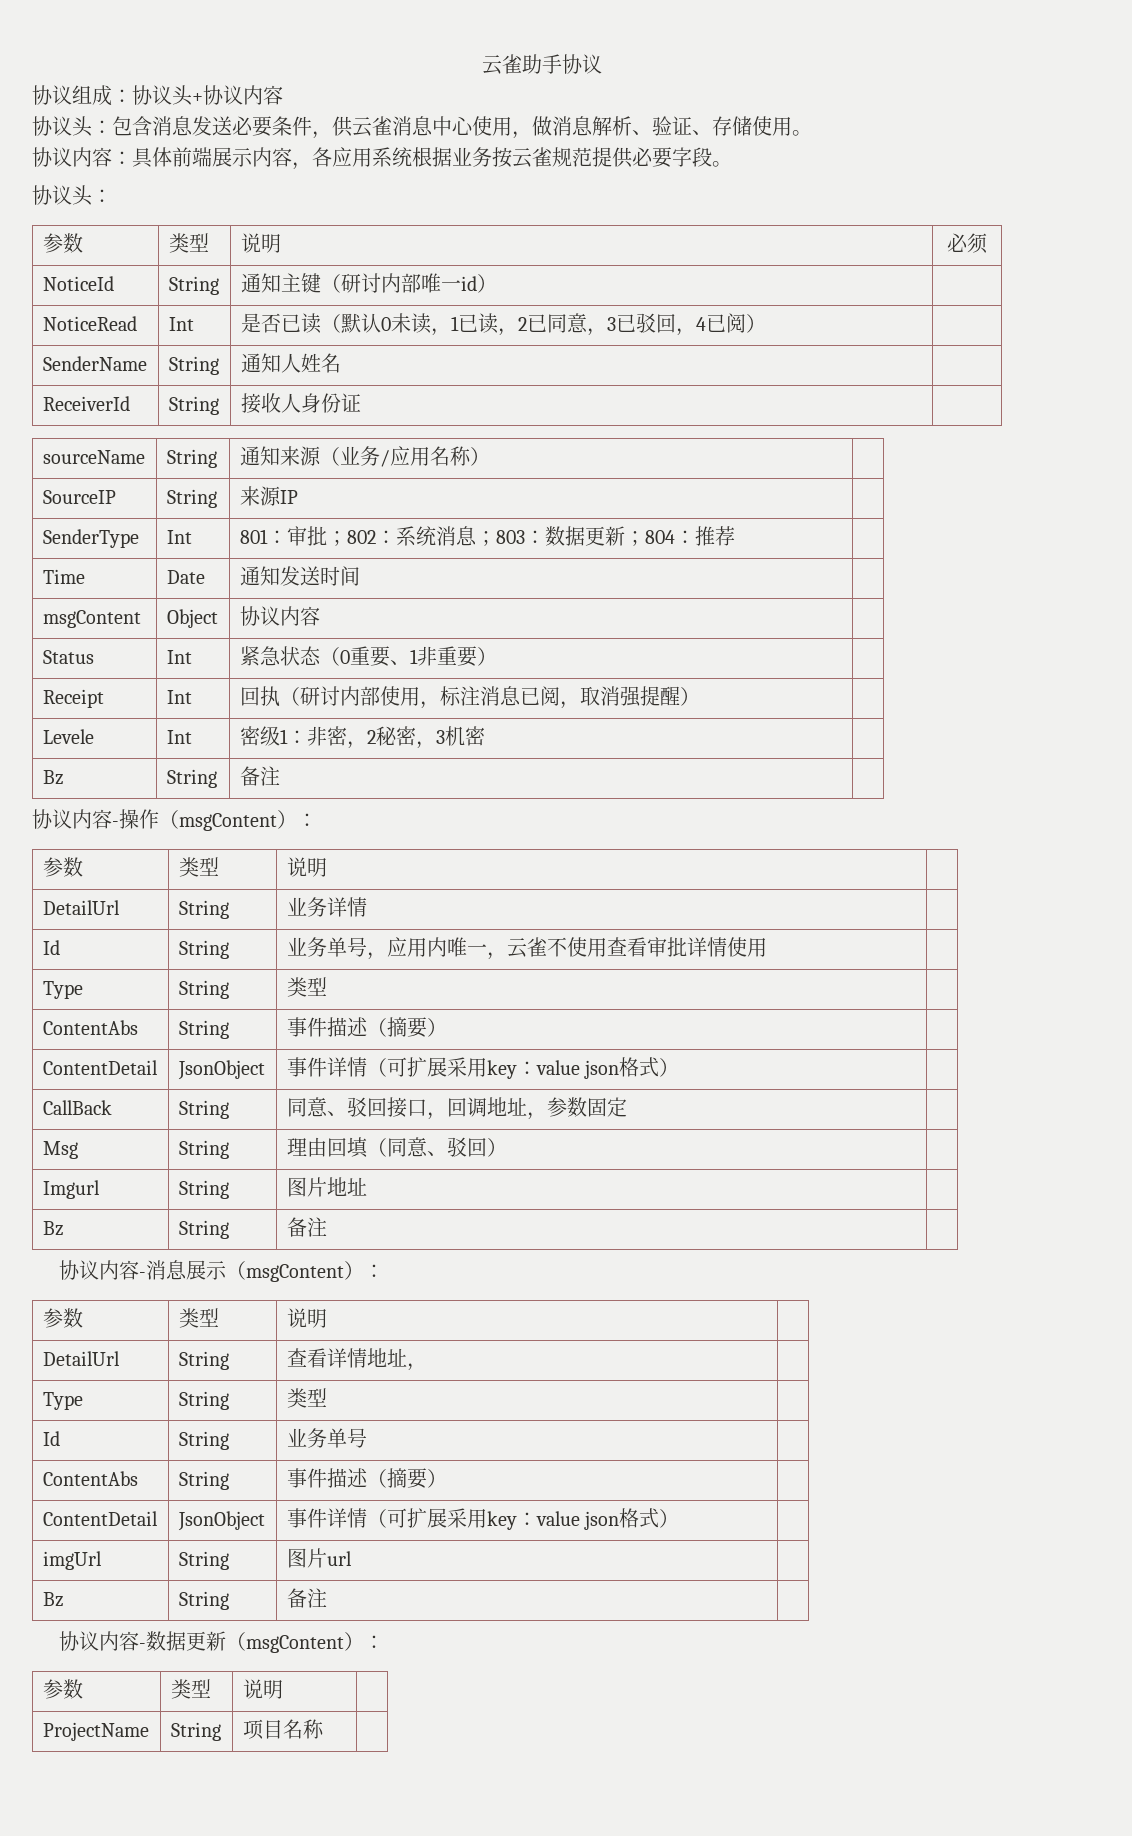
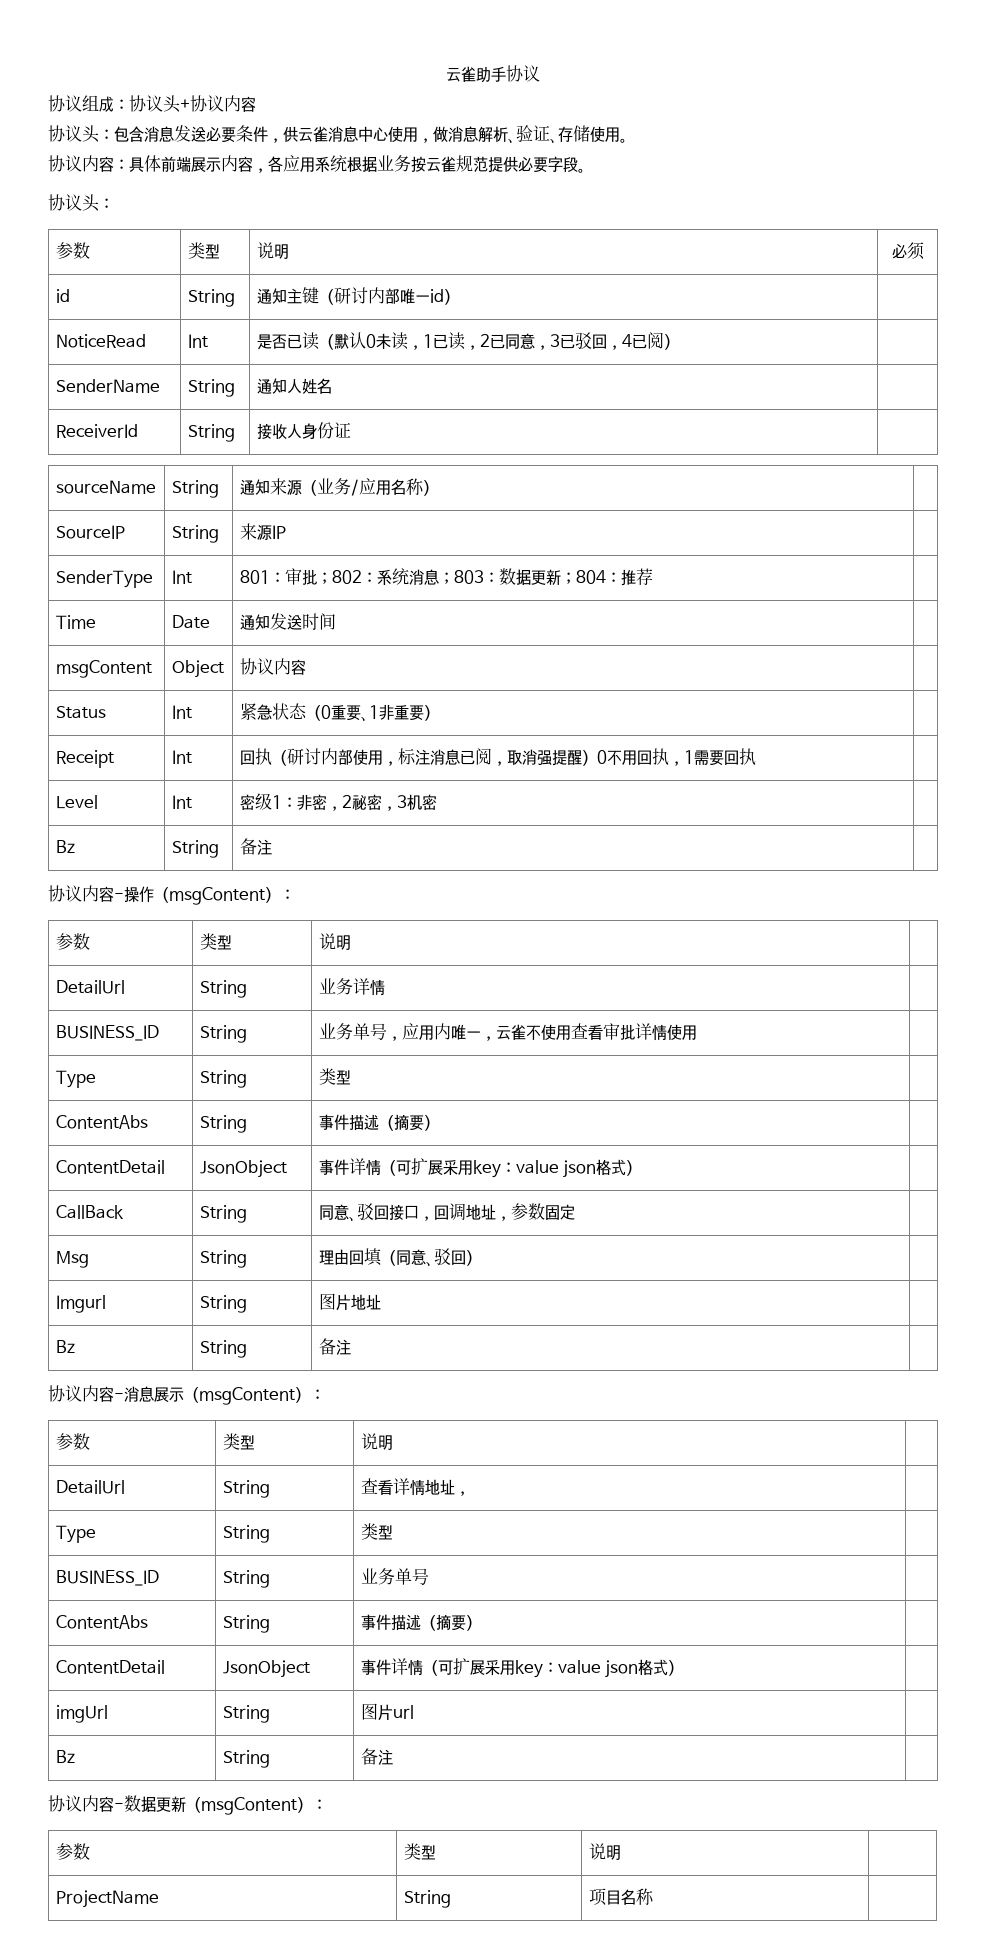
- NoticeId | String | 通知主键（研讨内部唯一id） |
+ id | String | 通知主键（研讨内部唯一id） |
- Receipt | Int | 回执（研讨内部使用，标注消息已阅，取消强提醒） |
- Levele | Int | 密级1：非密，2秘密，3机密 |
+ Receipt | Int | 回执（研讨内部使用，标注消息已阅，取消强提醒）0不用回执，1需要回执 |
+ Level | Int | 密级1：非密，2秘密，3机密 |
- Id | String | 业务单号，应用内唯一，云雀不使用查看审批详情使用 |
+ BUSINESS_ID | String | 业务单号，应用内唯一，云雀不使用查看审批详情使用 |
- Id | String | 业务单号 |
+ BUSINESS_ID | String | 业务单号 |

